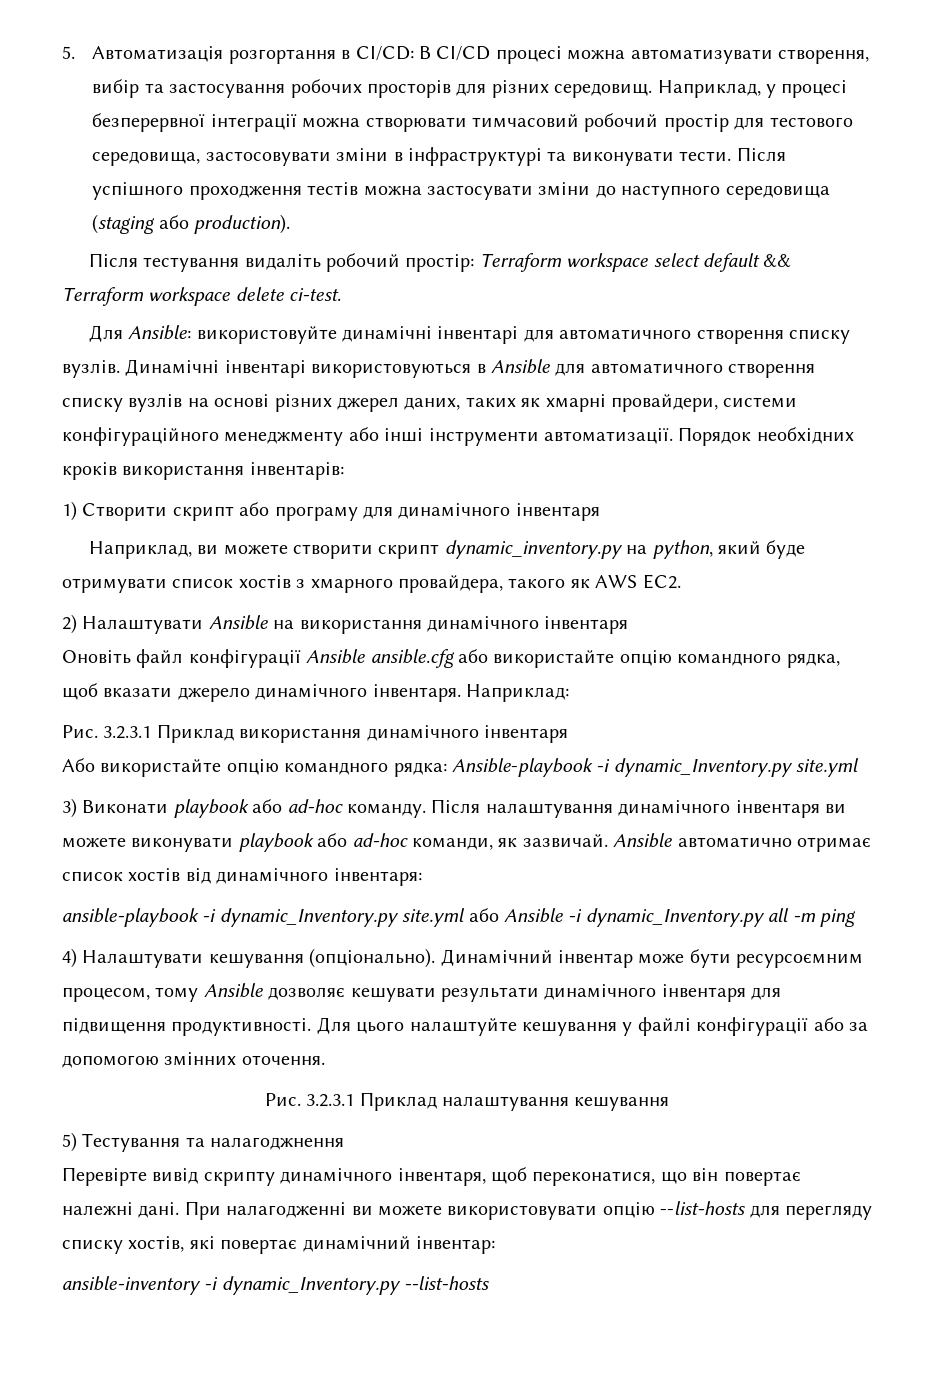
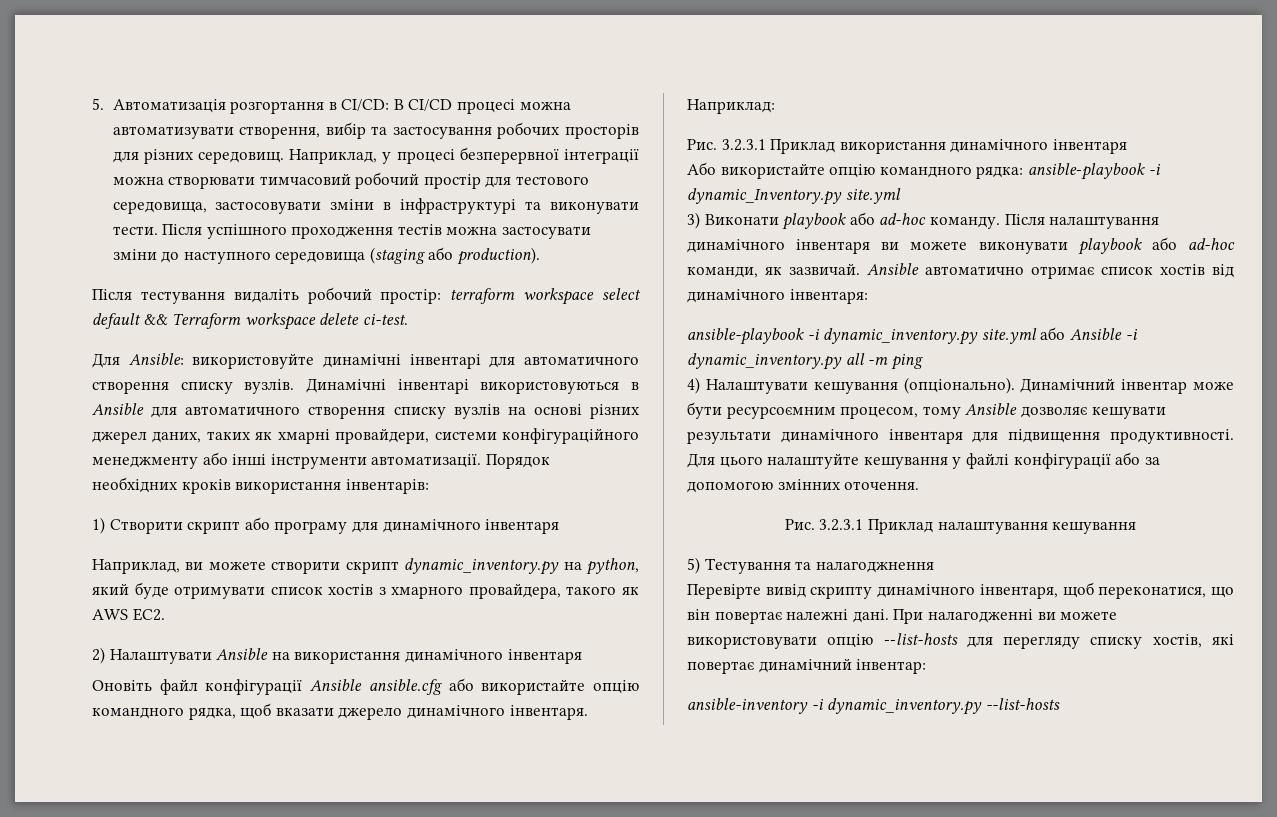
- Після тестування видаліть робочий простір: Terraform workspace select default && Terraform workspace delete ci-test.
+ Після тестування видаліть робочий простір: terraform workspace select default && Terraform workspace delete ci-test.
- Або використайте опцію командного рядка: Ansible-playbook -i dynamic_Inventory.py site.yml
+ Або використайте опцію командного рядка: ansible-playbook -i dynamic_Inventory.py site.yml
- ansible-playbook -i dynamic_Inventory.py site.yml або Ansible -i dynamic_Inventory.py all -m ping
+ ansible-playbook -i dynamic_inventory.py site.yml або Ansible -i dynamic_inventory.py all -m ping
- ansible-inventory -i dynamic_Inventory.py --list-hosts
+ ansible-inventory -i dynamic_inventory.py --list-hosts

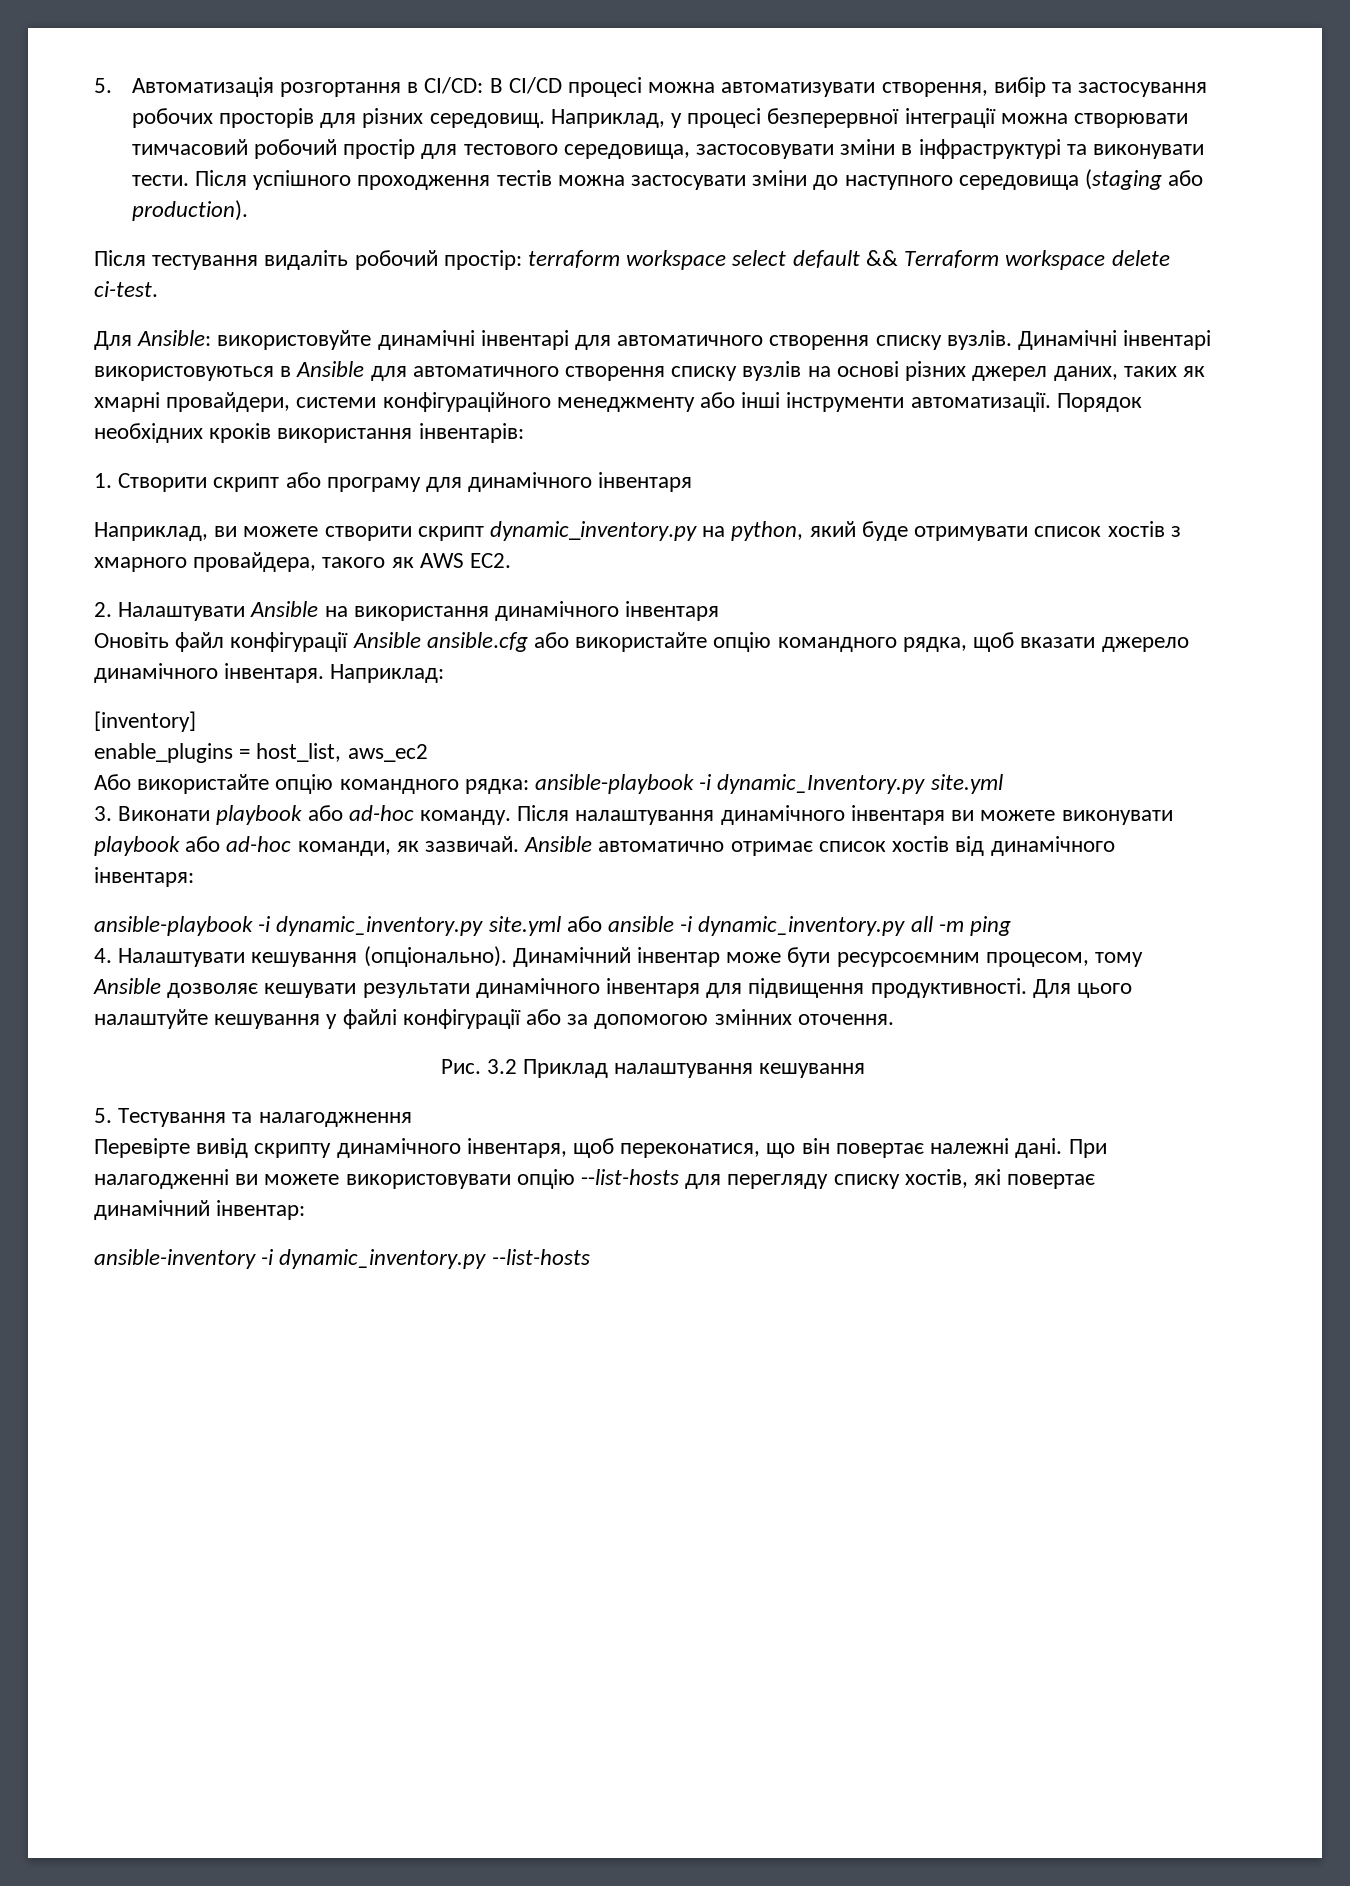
- 1) Створити скрипт або програму для динамічного інвентаря
+ 1. Створити скрипт або програму для динамічного інвентаря
- 2) Налаштувати Ansible на використання динамічного інвентаря
+ 2. Налаштувати Ansible на використання динамічного інвентаря
- Рис. 3.2.3.1 Приклад використання динамічного інвентаря
+ [inventory]
+ enable_plugins = host_list, aws_ec2
- 3) Виконати playbook або ad-hoc команду.
+ 3. Виконати playbook або ad-hoc команду.
- ansible-playbook -i dynamic_inventory.py site.yml або Ansible -i dynamic_inventory.py all -m ping
+ ansible-playbook -i dynamic_inventory.py site.yml або ansible -i dynamic_inventory.py all -m ping
- 4) Налаштувати кешування (опціонально).
+ 4. Налаштувати кешування (опціонально).
- Рис. 3.2.3.1 Приклад налаштування кешування
+ Рис. 3.2 Приклад налаштування кешування
- 5) Тестування та налагоджнення
+ 5. Тестування та налагоджнення

